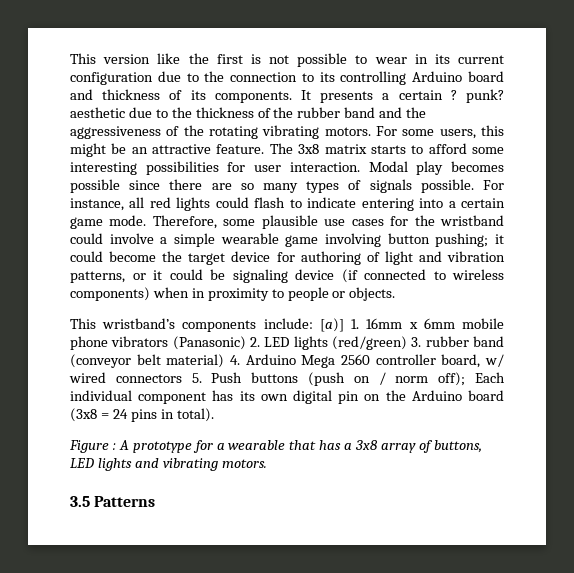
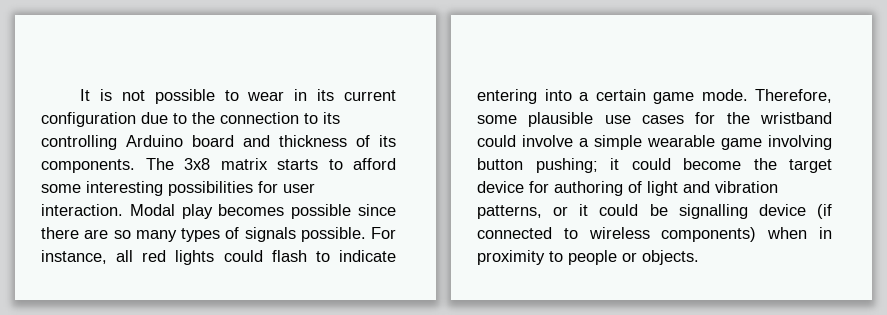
- This version like the first is not possible to wear in its current configuration due to the connection to its controlling Arduino board and thickness of its components.
+ It is not possible to wear in its current configuration due to the connection to its controlling Arduino board and thickness of its components.
- It presents a certain ? punk? aesthetic due to the thickness of the rubber band and the aggressiveness of the rotating vibrating motors. For some users, this might be an attractive feature.
- Therefore, some plausible use cases for the wristband could involve a simple wearable game involving button pushing; it could become the target device for authoring of light and vibration patterns, or it could be signaling device (if connected to wireless components) when in proximity to people or objects.
+ Therefore, some plausible use cases for the wristband could involve a simple wearable game involving button pushing; it could become the target device for authoring of light and vibration patterns, or it could be signalling device (if connected to wireless components) when in proximity to people or objects.
- This wristband’s components include: [a)] 1. 16mm x 6mm mobile phone vibrators (Panasonic) 2. LED lights (red/green) 3. rubber band (conveyor belt material) 4. Arduino Mega 2560 controller board, w/ wired connectors 5. Push buttons (push on / norm off); Each individual component has its own digital pin on the Arduino board (3x8 = 24 pins in total).
- Figure : A prototype for a wearable that has a 3x8 array of buttons, LED lights and vibrating motors.
- 3.5 Patterns

